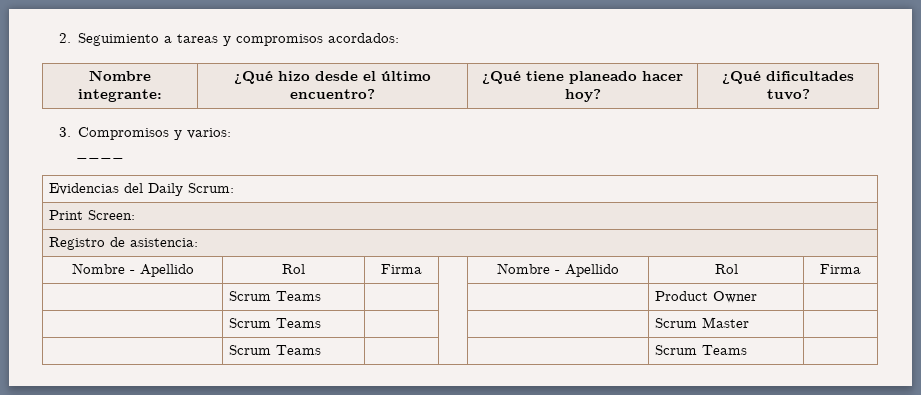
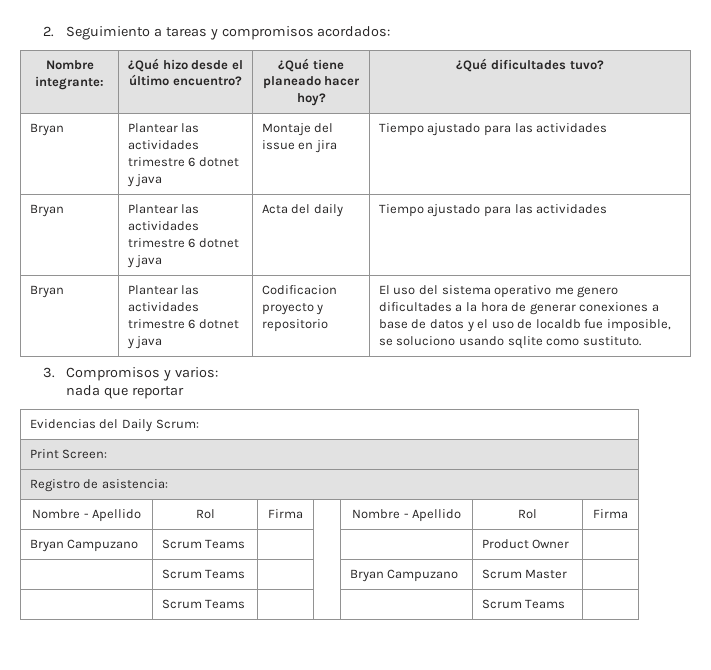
+ Bryan | Plantear las actividades trimestre 6 dotnet y java | Montaje del issue en jira | Tiempo ajustado para las actividades
+ Bryan | Plantear las actividades trimestre 6 dotnet y java | Acta del daily | Tiempo ajustado para las actividades
+ Bryan | Plantear las actividades trimestre 6 dotnet y java | Codificacion proyecto y repositorio | El uso del sistema operativo me genero dificultades a la hora de generar conexiones a base de datos y el uso de localdb fue imposible, se soluciono usando sqlite como sustituto.
- ____
+ nada que reportar
- | Scrum Teams | | | | Product Owner |
+ Bryan Campuzano | Scrum Teams | | | | Product Owner |
- | Scrum Teams | | | | Scrum Master |
+ | Scrum Teams | | | Bryan Campuzano | Scrum Master |

